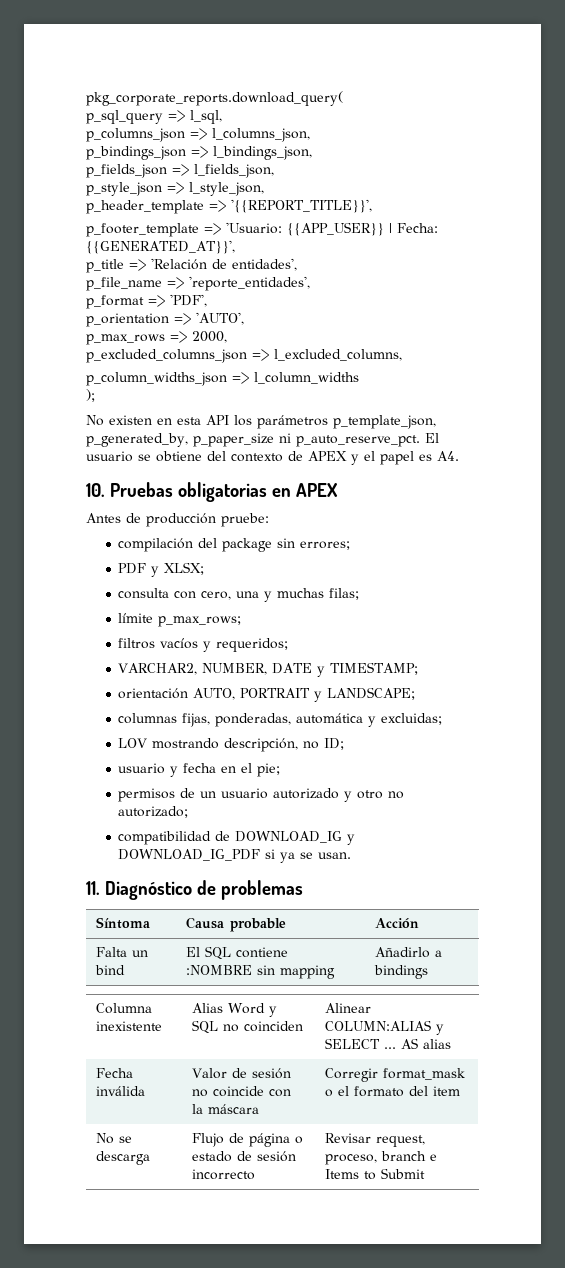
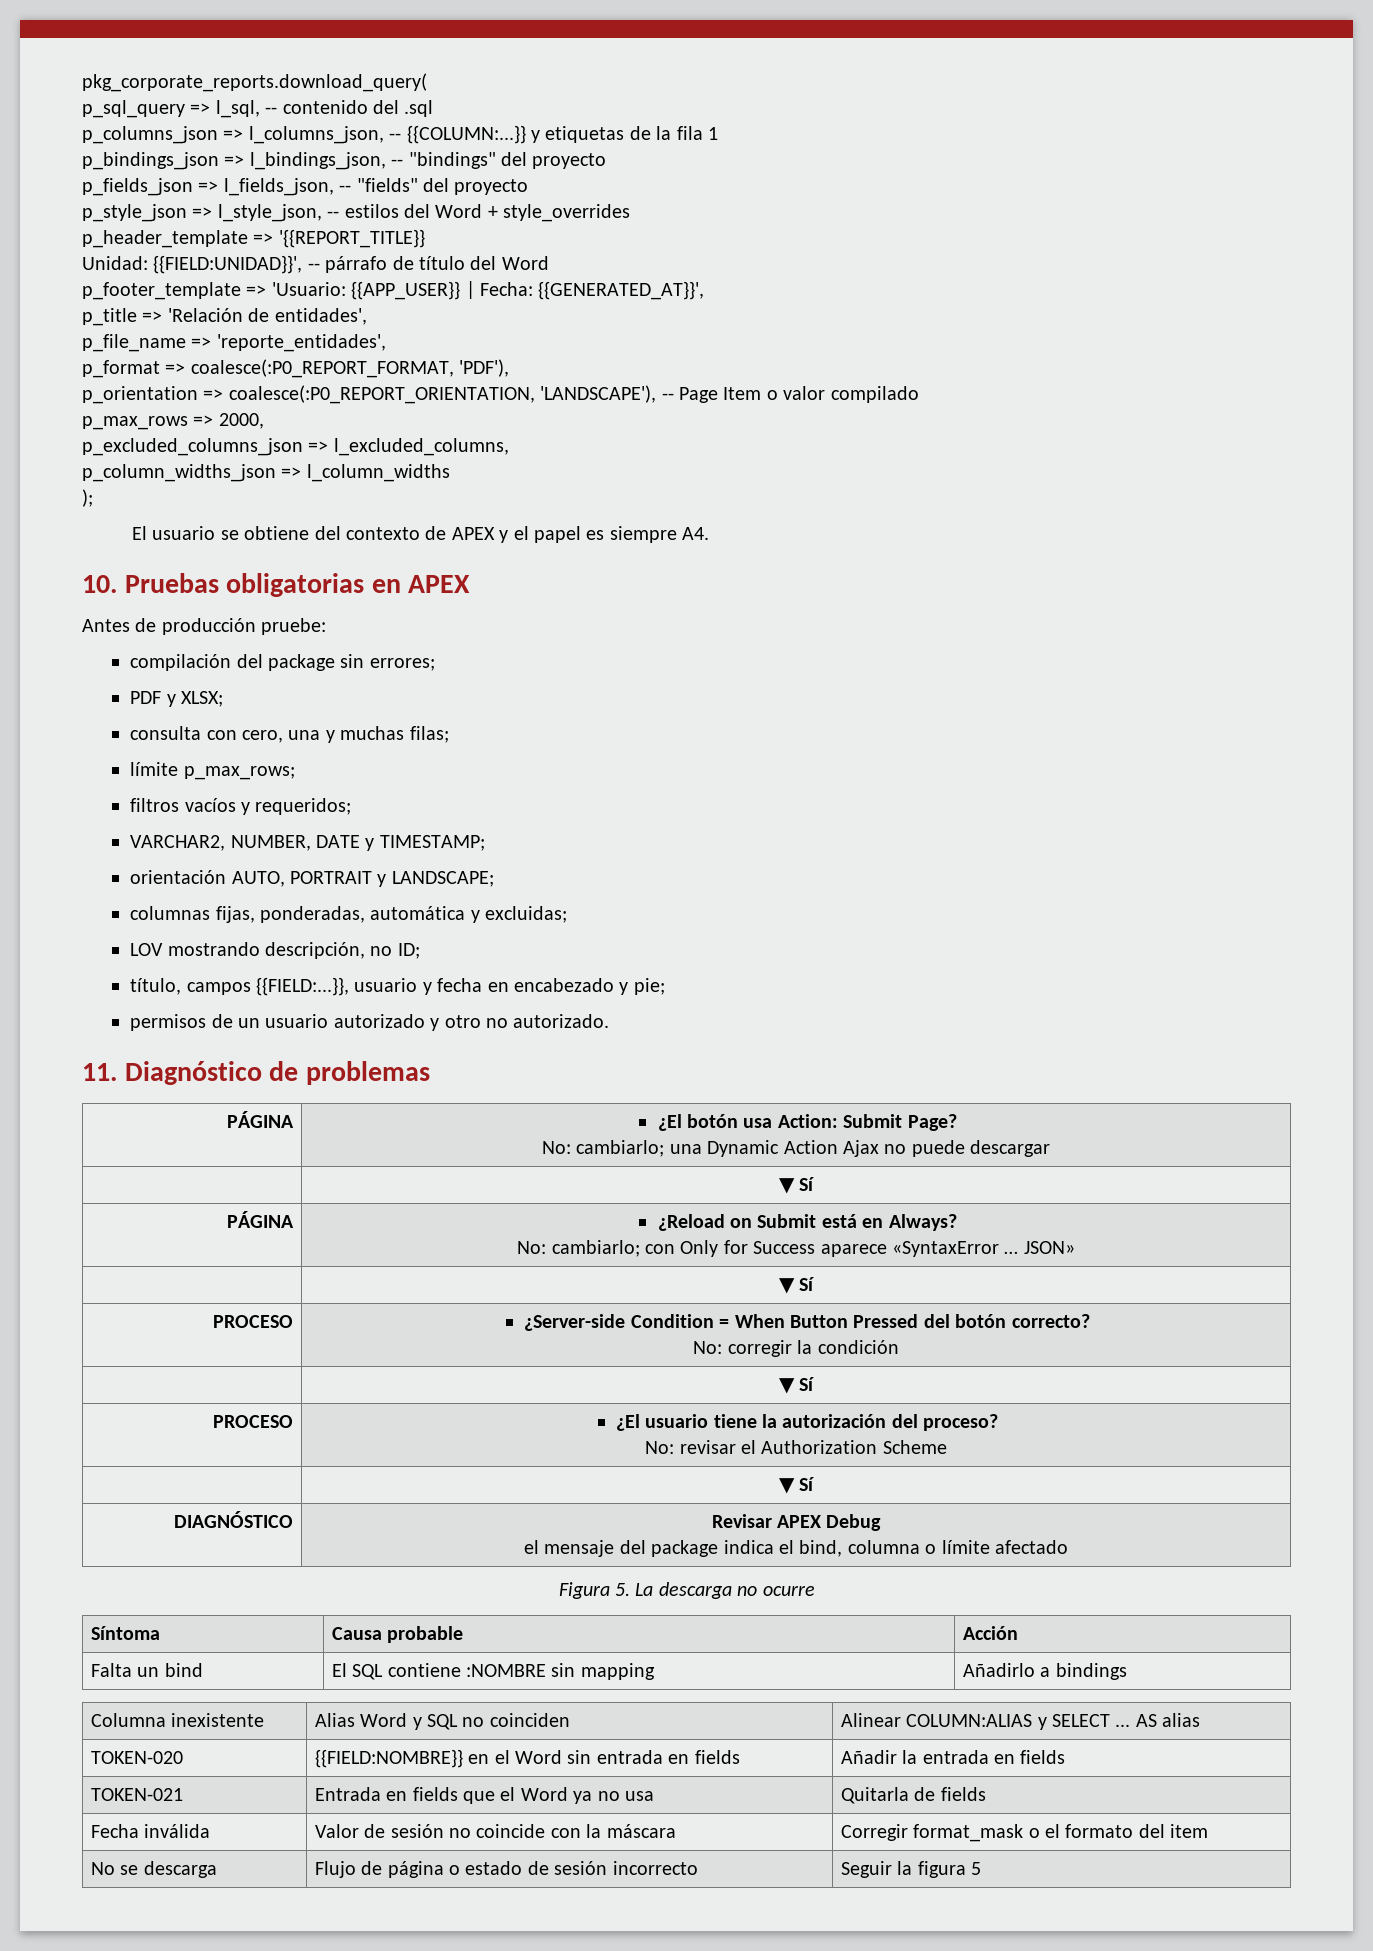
- p_sql_query => l_sql,
+ p_sql_query => l_sql, -- contenido del .sql
- p_columns_json => l_columns_json,
+ p_columns_json => l_columns_json, -- {{COLUMN:...}} y etiquetas de la fila 1
- p_bindings_json => l_bindings_json,
+ p_bindings_json => l_bindings_json, -- "bindings" del proyecto
- p_fields_json => l_fields_json,
+ p_fields_json => l_fields_json, -- "fields" del proyecto
- p_style_json => l_style_json,
- p_header_template => '{{REPORT_TITLE}}',
+ p_style_json => l_style_json, -- estilos del Word + style_overrides
+ p_header_template => '{{REPORT_TITLE}}
+ Unidad: {{FIELD:UNIDAD}}', -- párrafo de título del Word
- p_format => 'PDF',
+ p_format => coalesce(:P0_REPORT_FORMAT, 'PDF'),
- p_orientation => 'AUTO',
+ p_orientation => coalesce(:P0_REPORT_ORIENTATION, 'LANDSCAPE'), -- Page Item o valor compilado
- No existen en esta API los parámetros p_template_json, p_generated_by, p_paper_size ni p_auto_reserve_pct. El usuario se obtiene del contexto de APEX y el papel es A4.
+ El usuario se obtiene del contexto de APEX y el papel es siempre A4.
- usuario y fecha en el pie;
+ título, campos {{FIELD:...}}, usuario y fecha en encabezado y pie;
- permisos de un usuario autorizado y otro no autorizado;
- compatibilidad de DOWNLOAD_IG y DOWNLOAD_IG_PDF si ya se usan.
+ permisos de un usuario autorizado y otro no autorizado.
  11. Diagnóstico de problemas
+ PÁGINA | ¿El botón usa Action: Submit Page?
+ No: cambiarlo; una Dynamic Action Ajax no puede descargar
+ | ▼ Sí
+ PÁGINA | ¿Reload on Submit está en Always?
+ No: cambiarlo; con Only for Success aparece «SyntaxError … JSON»
+ | ▼ Sí
+ PROCESO | ¿Server-side Condition = When Button Pressed del botón correcto?
+ No: corregir la condición
+ | ▼ Sí
+ PROCESO | ¿El usuario tiene la autorización del proceso?
+ No: revisar el Authorization Scheme
+ | ▼ Sí
+ DIAGNÓSTICO | Revisar APEX Debug
+ el mensaje del package indica el bind, columna o límite afectado
+ Figura 5. La descarga no ocurre
+ TOKEN-020 | {{FIELD:NOMBRE}} en el Word sin entrada en fields | Añadir la entrada en fields
+ TOKEN-021 | Entrada en fields que el Word ya no usa | Quitarla de fields
- No se descarga | Flujo de página o estado de sesión incorrecto | Revisar request, proceso, branch e Items to Submit
+ No se descarga | Flujo de página o estado de sesión incorrecto | Seguir la figura 5

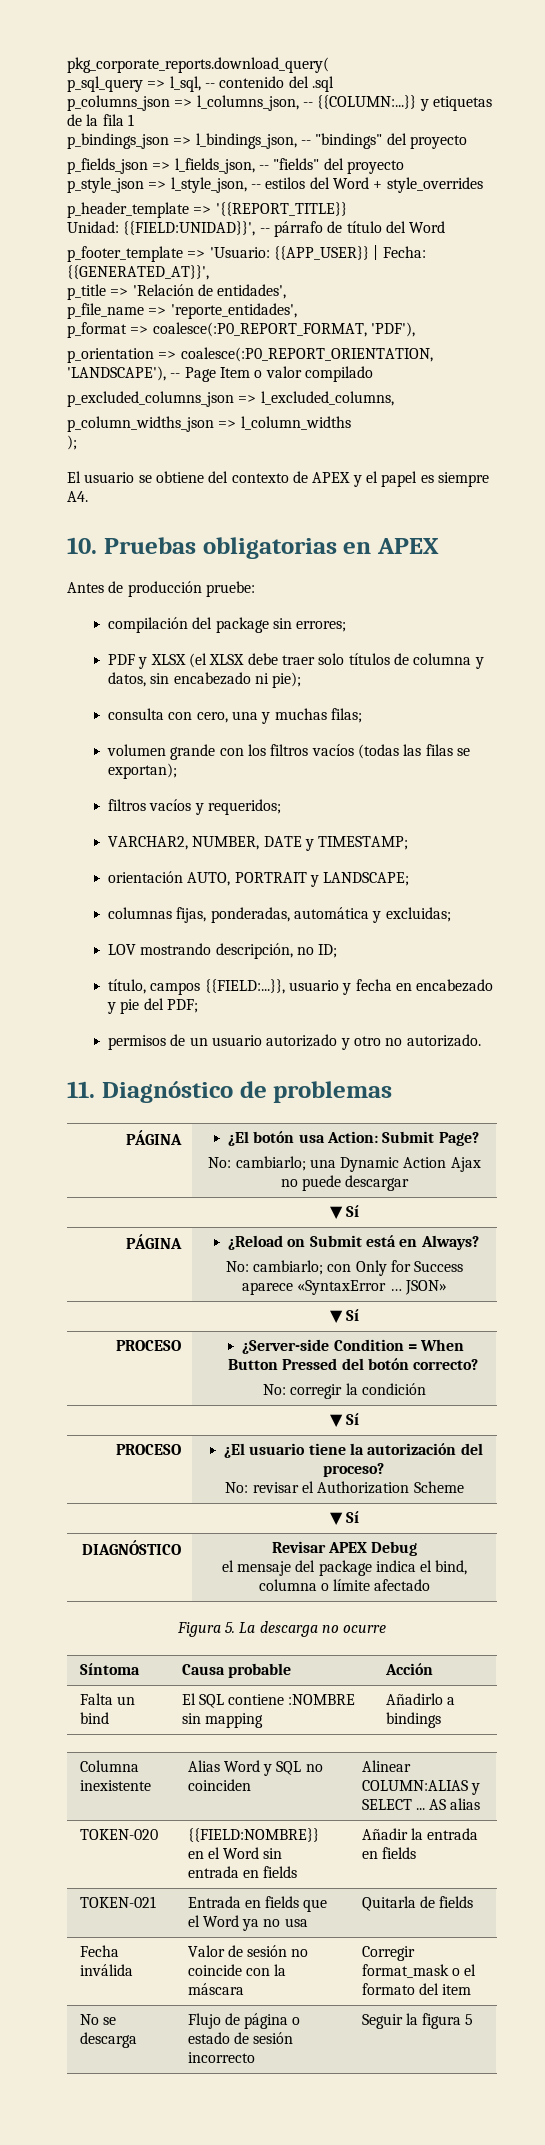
- p_max_rows => 2000,
- PDF y XLSX;
+ PDF y XLSX (el XLSX debe traer solo títulos de columna y datos, sin encabezado ni pie);
- límite p_max_rows;
+ volumen grande con los filtros vacíos (todas las filas se exportan);
- título, campos {{FIELD:...}}, usuario y fecha en encabezado y pie;
+ título, campos {{FIELD:...}}, usuario y fecha en encabezado y pie del PDF;

